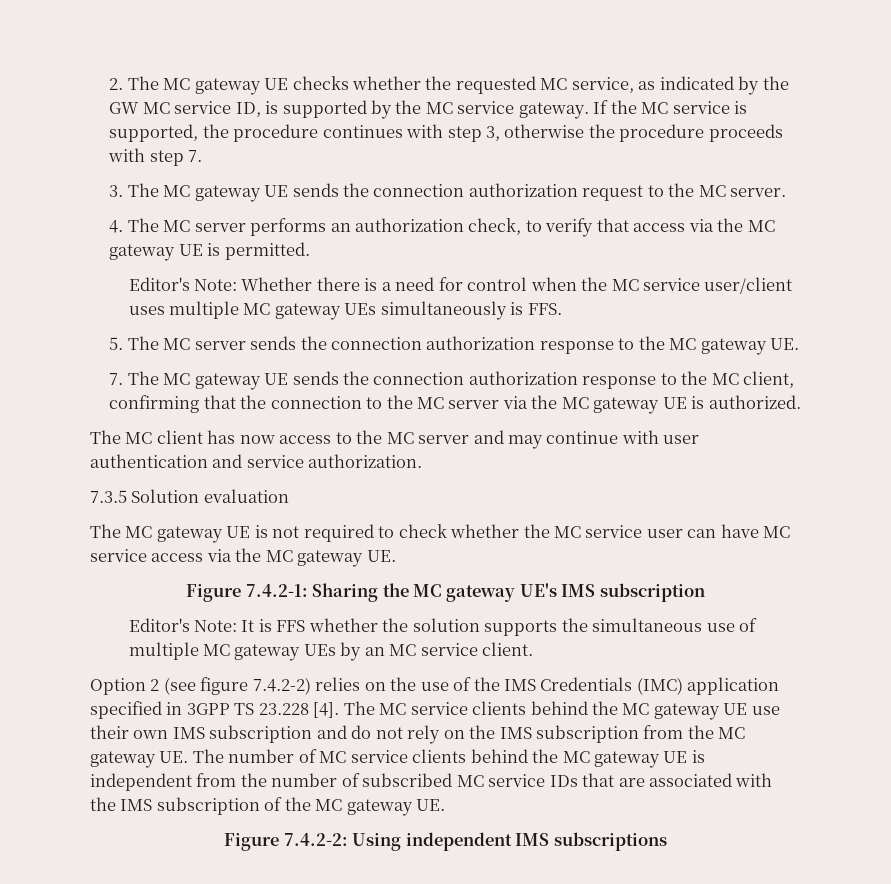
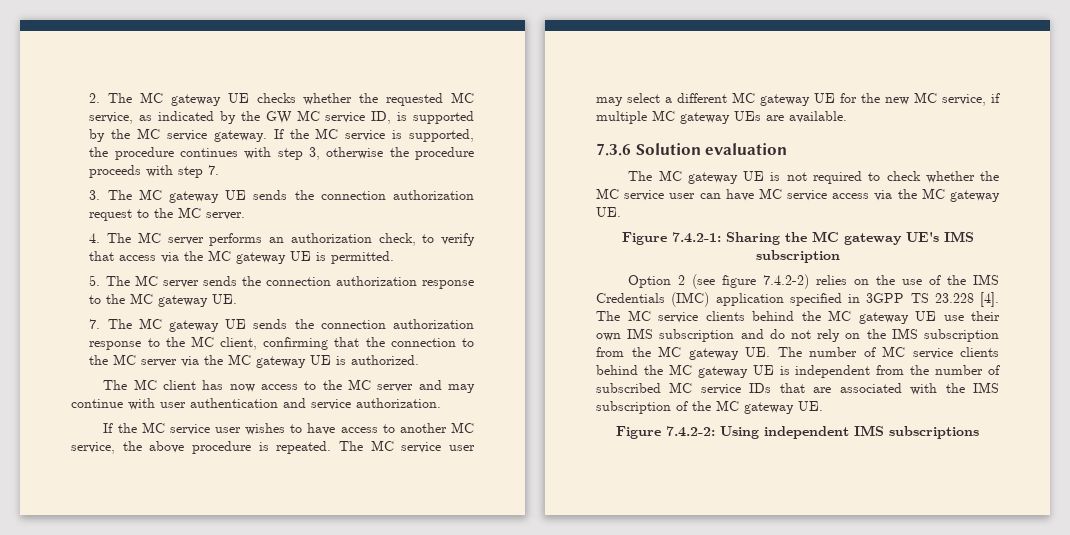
- Editor's Note: Whether there is a need for control when the MC service user/client uses multiple MC gateway UEs simultaneously is FFS.
- 7.3.5 Solution evaluation
+ If the MC service user wishes to have access to another MC service, the above procedure is repeated. The MC service user may select a different MC gateway UE for the new MC service, if multiple MC gateway UEs are available.
+ 7.3.6 Solution evaluation
- Editor's Note: It is FFS whether the solution supports the simultaneous use of multiple MC gateway UEs by an MC service client.

